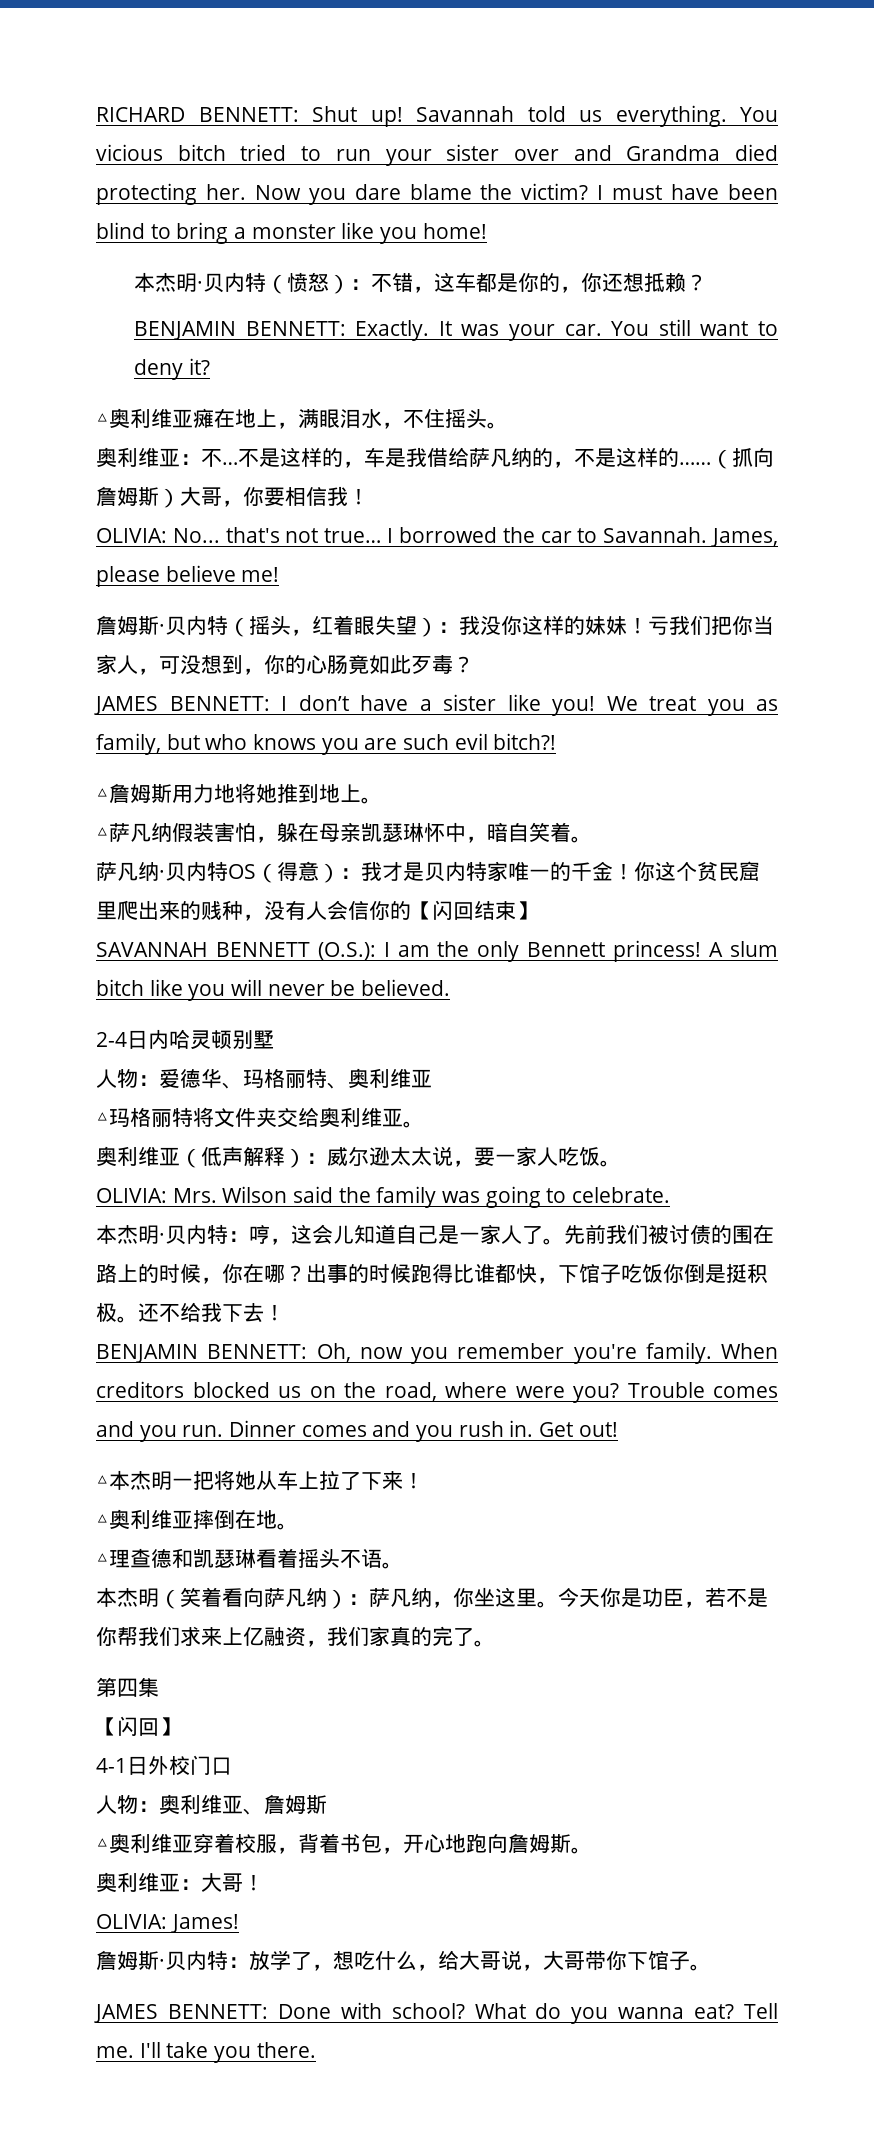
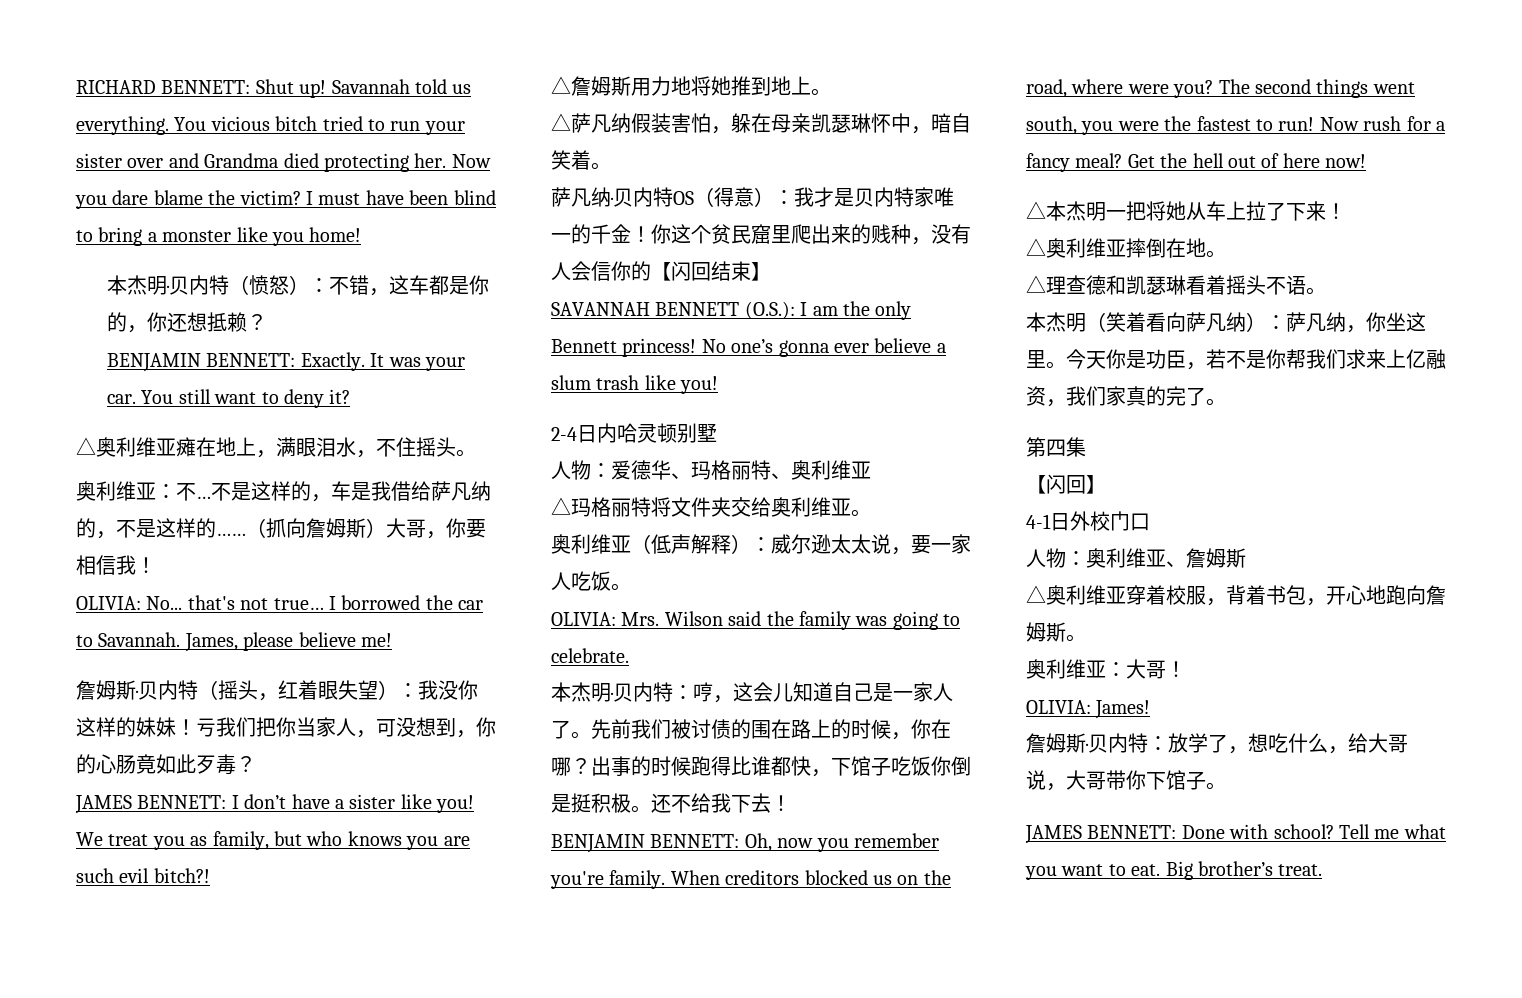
- A slum bitch like you will never be believed.
+ No one’s gonna ever believe a slum trash like you!
- Trouble comes and you run. Dinner comes and you rush in. Get out!
+ The second things went south, you were the fastest to run! Now rush for a fancy meal? Get the hell out of here now!
- What do you wanna eat? Tell me. I'll take you there.
+ Tell me what you want to eat. Big brother’s treat.

